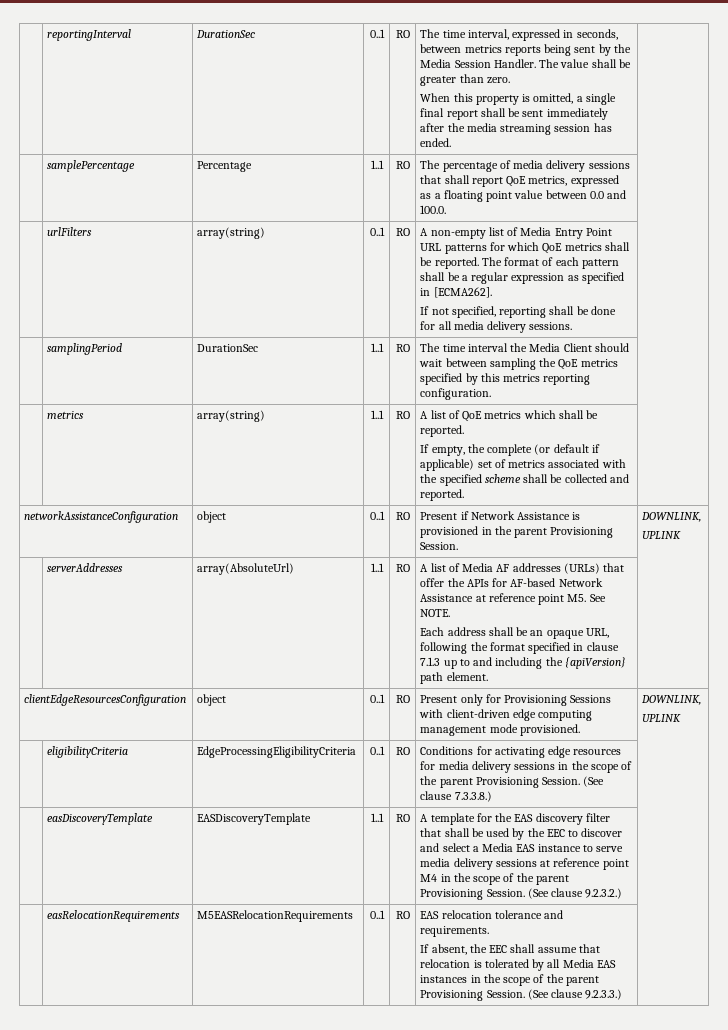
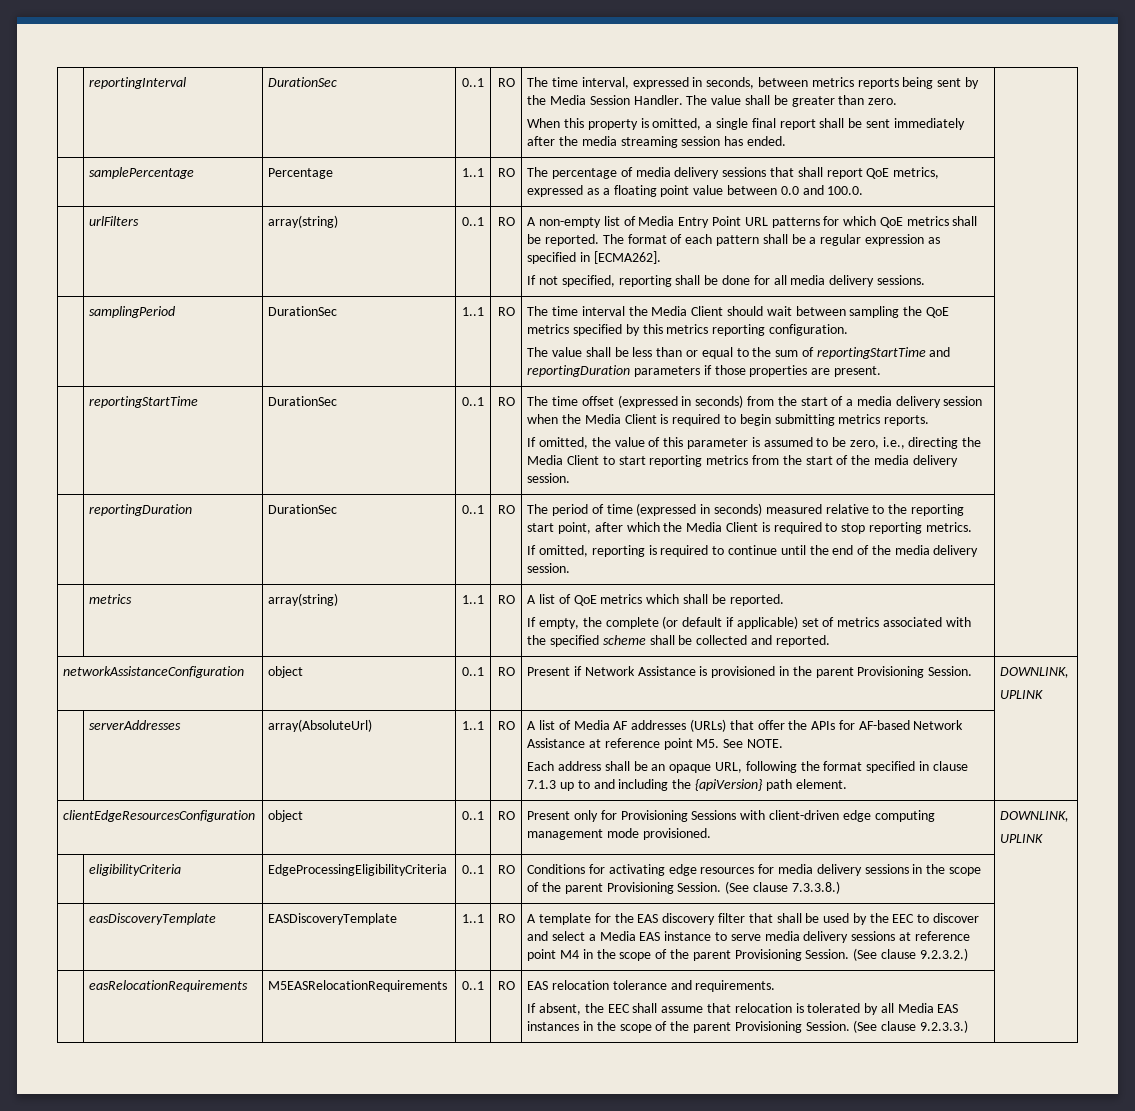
+ The value shall be less than or equal to the sum of reportingStartTime and reportingDuration parameters if those properties are present. |
+ | reportingStartTime | DurationSec | 0..1 | RO | The time offset (expressed in seconds) from the start of a media delivery session when the Media Client is required to begin submitting metrics reports.
+ If omitted, the value of this parameter is assumed to be zero, i.e., directing the Media Client to start reporting metrics from the start of the media delivery session. |
+ | reportingDuration | DurationSec | 0..1 | RO | The period of time (expressed in seconds) measured relative to the reporting start point, after which the Media Client is required to stop reporting metrics.
+ If omitted, reporting is required to continue until the end of the media delivery session.

